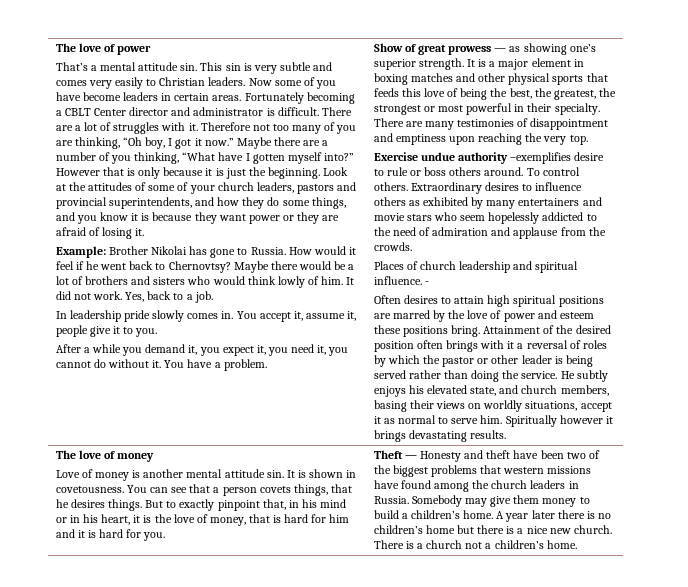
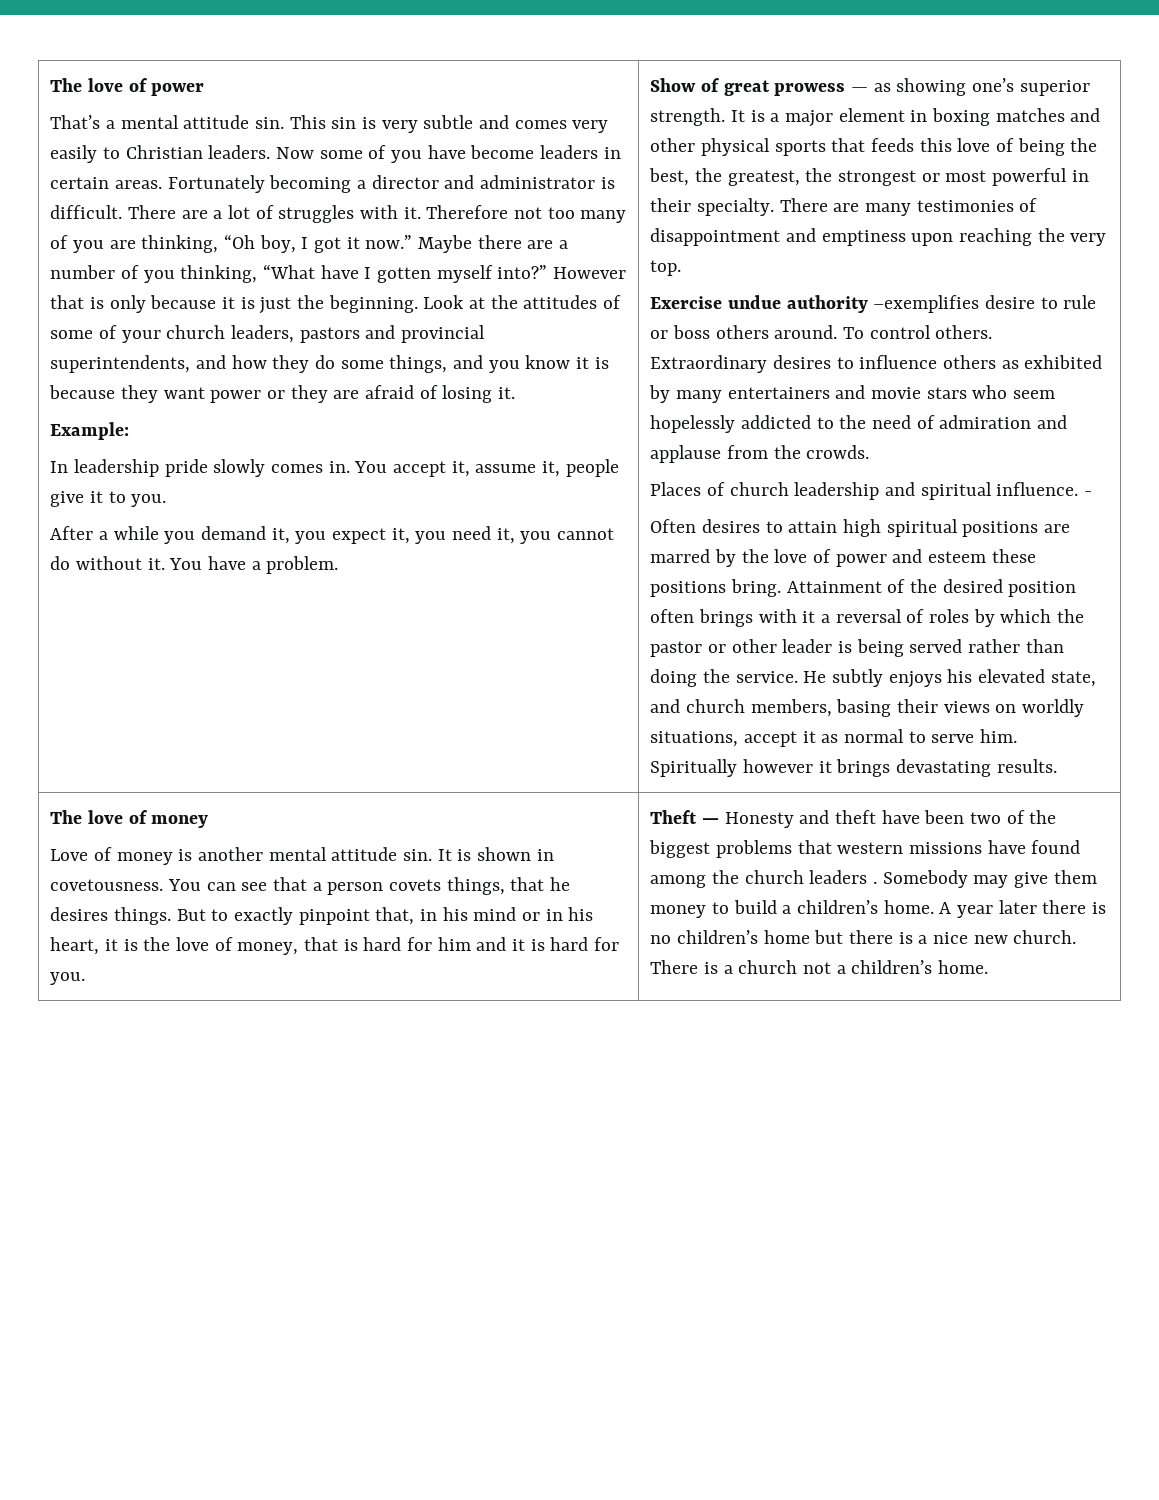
- Fortunately becoming a CBLT Center director and administrator is difficult.
+ Fortunately becoming a director and administrator is difficult.
- Example: Brother Nikolai has gone to Russia. How would it feel if he went back to Chernovtsy? Maybe there would be a lot of brothers and sisters who would think lowly of him. It did not work. Yes, back to a job.
+ Example:
- Theft — Honesty and theft have been two of the biggest problems that western missions have found among the church leaders in Russia.
+ Theft — Honesty and theft have been two of the biggest problems that western missions have found among the church leaders .

